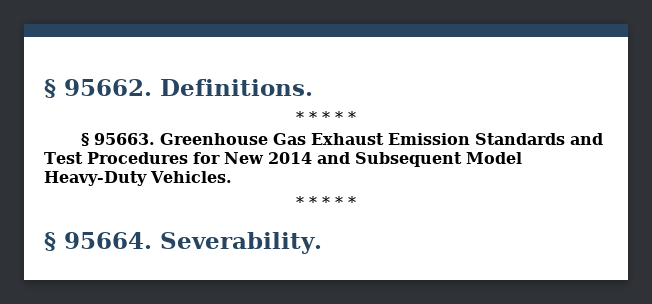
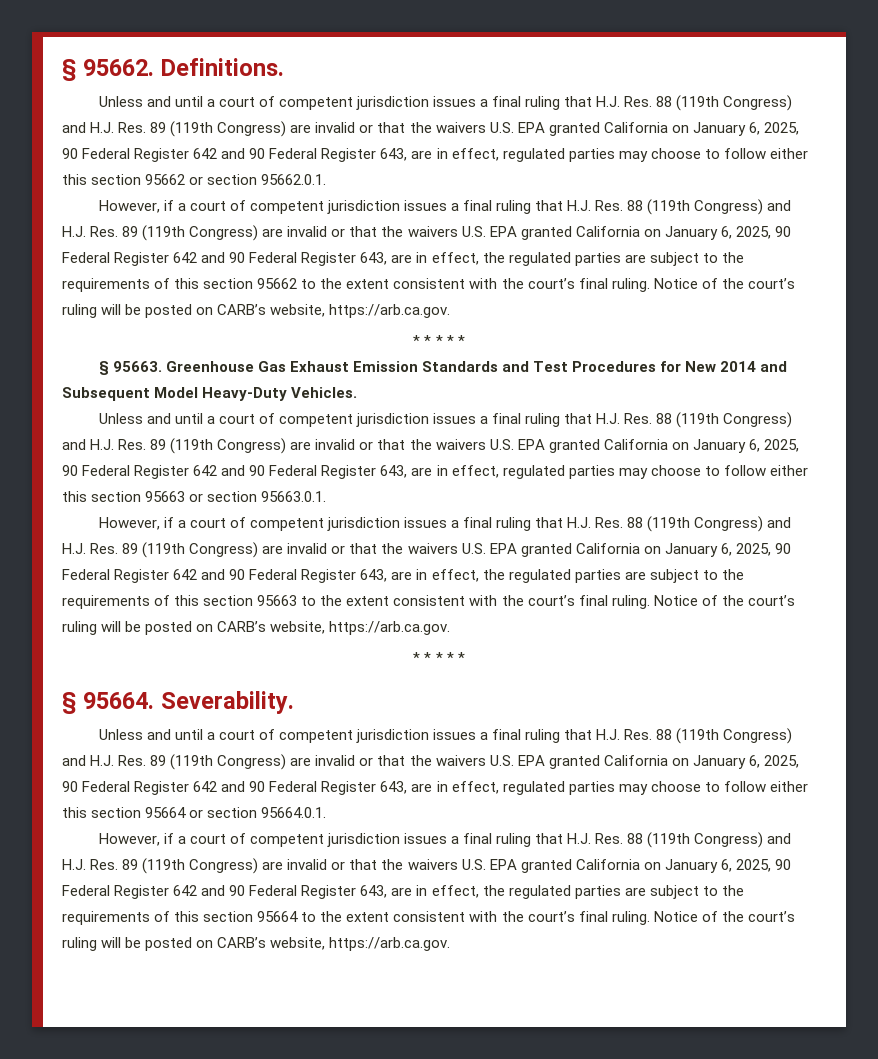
+ Unless and until a court of competent jurisdiction issues a final ruling that H.J. Res. 88 (119th Congress) and H.J. Res. 89 (119th Congress) are invalid or that the waivers U.S. EPA granted California on January 6, 2025, 90 Federal Register 642 and 90 Federal Register 643, are in effect, regulated parties may choose to follow either this section 95662 or section 95662.0.1.
+ However, if a court of competent jurisdiction issues a final ruling that H.J. Res. 88 (119th Congress) and H.J. Res. 89 (119th Congress) are invalid or that the waivers U.S. EPA granted California on January 6, 2025, 90 Federal Register 642 and 90 Federal Register 643, are in effect, the regulated parties are subject to the requirements of this section 95662 to the extent consistent with the court’s final ruling. Notice of the court’s ruling will be posted on CARB’s website, https://arb.ca.gov.
+ Unless and until a court of competent jurisdiction issues a final ruling that H.J. Res. 88 (119th Congress) and H.J. Res. 89 (119th Congress) are invalid or that the waivers U.S. EPA granted California on January 6, 2025, 90 Federal Register 642 and 90 Federal Register 643, are in effect, regulated parties may choose to follow either this section 95663 or section 95663.0.1.
+ However, if a court of competent jurisdiction issues a final ruling that H.J. Res. 88 (119th Congress) and H.J. Res. 89 (119th Congress) are invalid or that the waivers U.S. EPA granted California on January 6, 2025, 90 Federal Register 642 and 90 Federal Register 643, are in effect, the regulated parties are subject to the requirements of this section 95663 to the extent consistent with the court’s final ruling. Notice of the court’s ruling will be posted on CARB’s website, https://arb.ca.gov.
+ Unless and until a court of competent jurisdiction issues a final ruling that H.J. Res. 88 (119th Congress) and H.J. Res. 89 (119th Congress) are invalid or that the waivers U.S. EPA granted California on January 6, 2025, 90 Federal Register 642 and 90 Federal Register 643, are in effect, regulated parties may choose to follow either this section 95664 or section 95664.0.1.
+ However, if a court of competent jurisdiction issues a final ruling that H.J. Res. 88 (119th Congress) and H.J. Res. 89 (119th Congress) are invalid or that the waivers U.S. EPA granted California on January 6, 2025, 90 Federal Register 642 and 90 Federal Register 643, are in effect, the regulated parties are subject to the requirements of this section 95664 to the extent consistent with the court’s final ruling. Notice of the court’s ruling will be posted on CARB’s website, https://arb.ca.gov.

